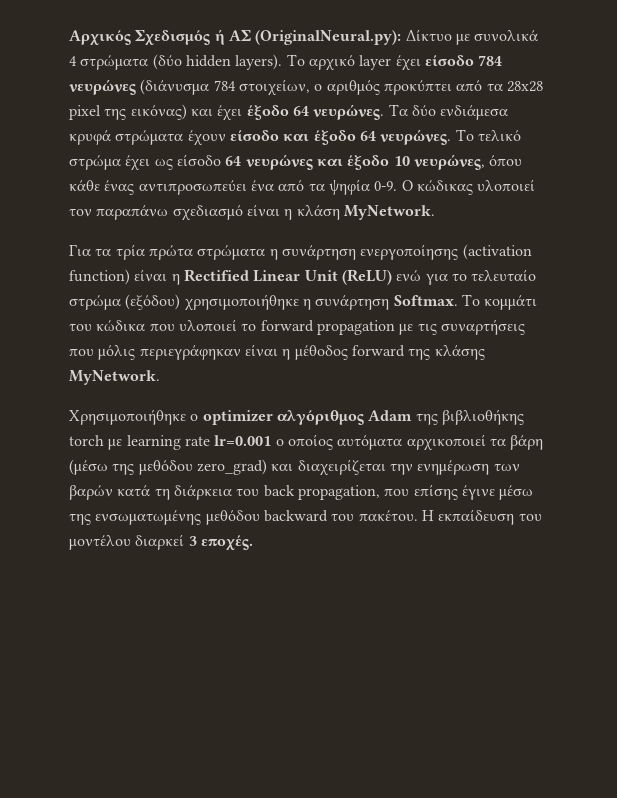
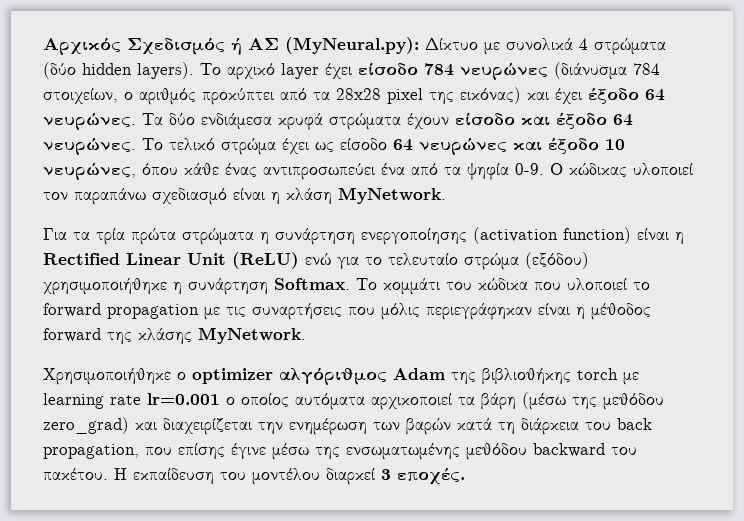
- Αρχικός Σχεδισμός ή ΑΣ (OriginalNeural.py): Δίκτυο με συνολικά 4 στρώματα (δύο hidden layers).
+ Αρχικός Σχεδισμός ή ΑΣ (MyNeural.py): Δίκτυο με συνολικά 4 στρώματα (δύο hidden layers).

